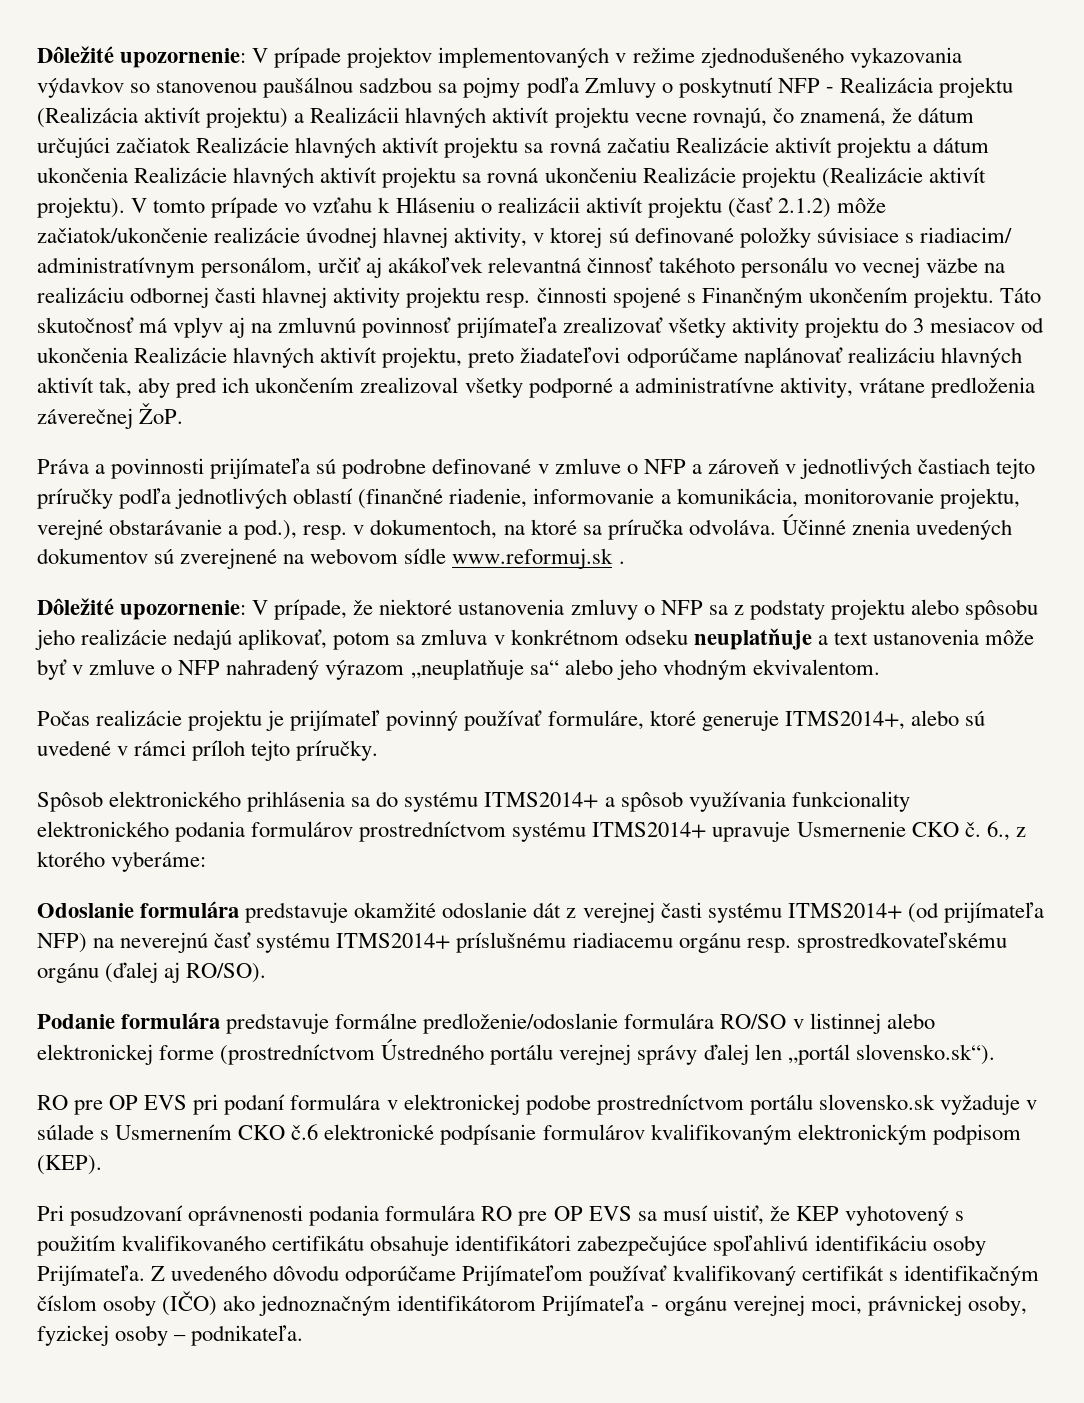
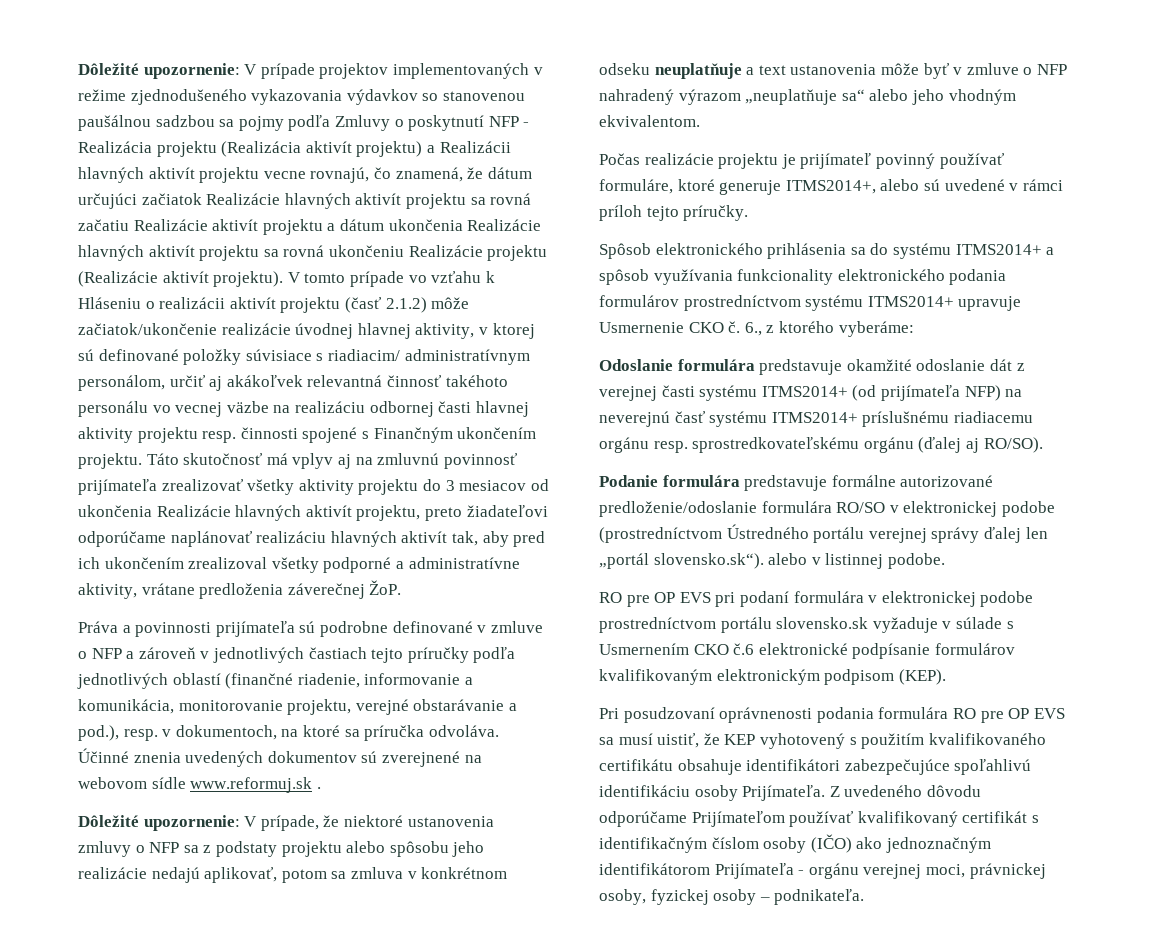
- Podanie formulára predstavuje formálne predloženie/odoslanie formulára RO/SO v listinnej alebo elektronickej forme (prostredníctvom Ústredného portálu verejnej správy ďalej len „portál slovensko.sk“).
+ Podanie formulára predstavuje formálne autorizované predloženie/odoslanie formulára RO/SO v elektronickej podobe (prostredníctvom Ústredného portálu verejnej správy ďalej len „portál slovensko.sk“). alebo v listinnej podobe.

